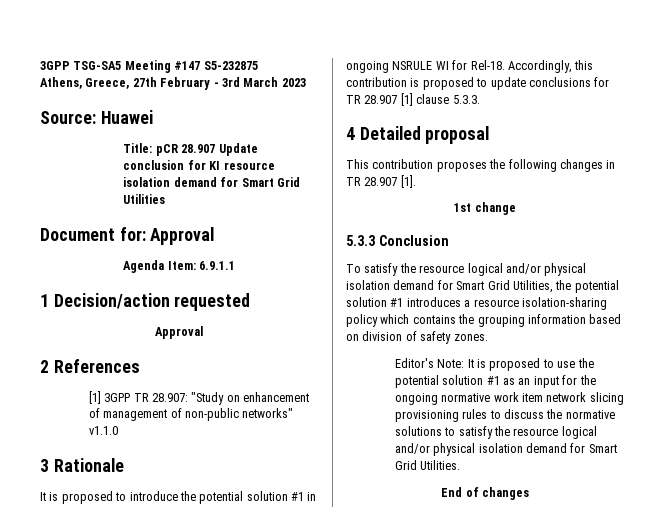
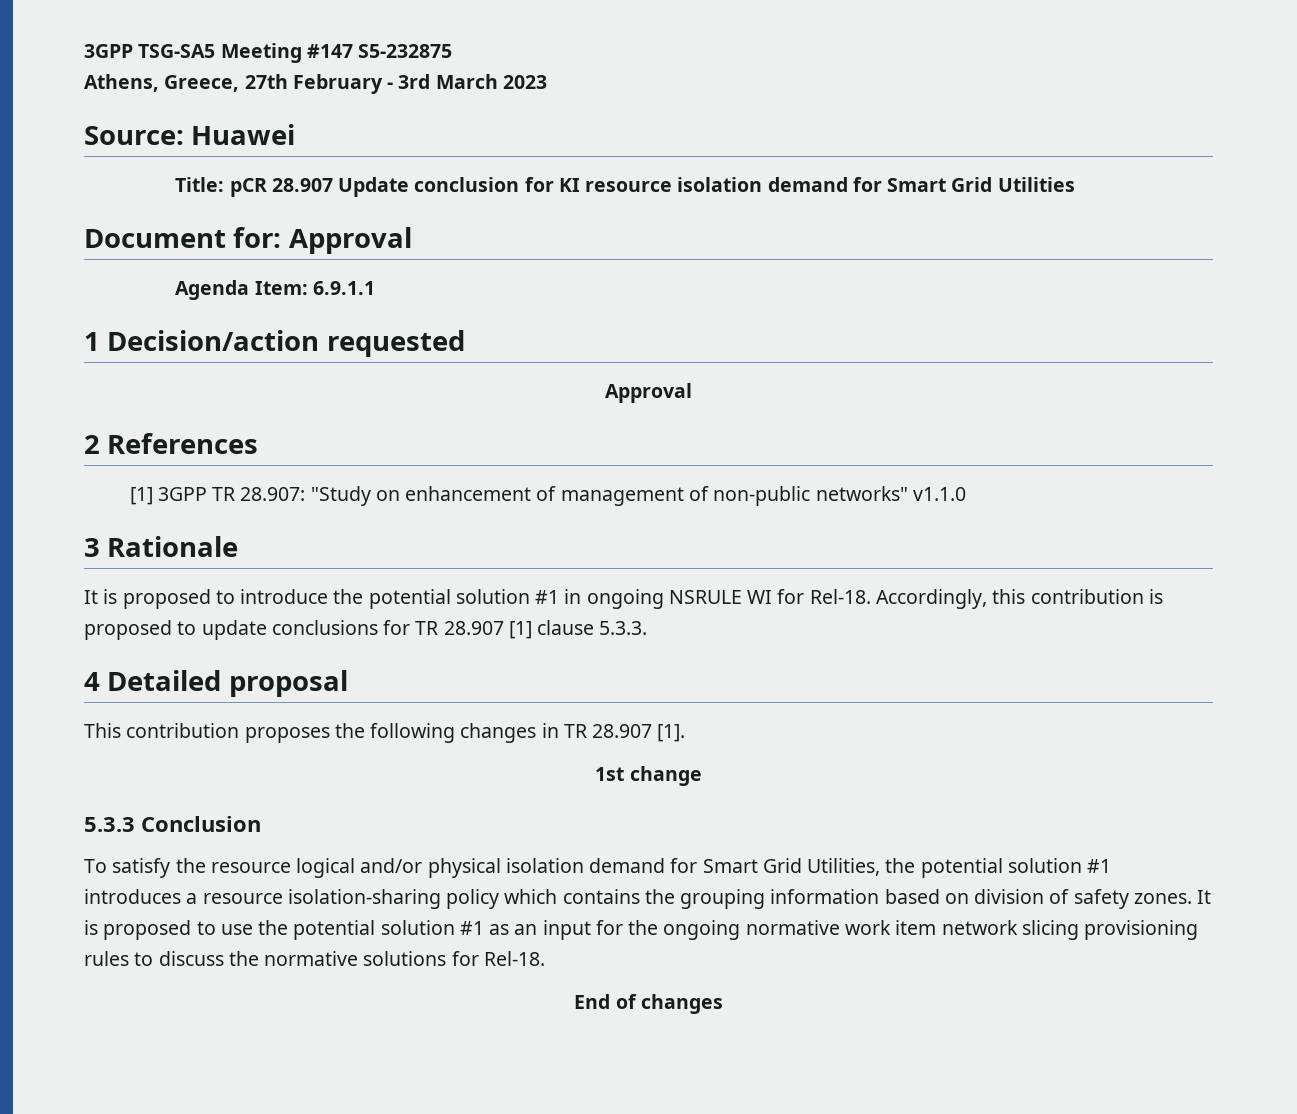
- To satisfy the resource logical and/or physical isolation demand for Smart Grid Utilities, the potential solution #1 introduces a resource isolation-sharing policy which contains the grouping information based on division of safety zones.
- Editor's Note: It is proposed to use the potential solution #1 as an input for the ongoing normative work item network slicing provisioning rules to discuss the normative solutions to satisfy the resource logical and/or physical isolation demand for Smart Grid Utilities.
+ To satisfy the resource logical and/or physical isolation demand for Smart Grid Utilities, the potential solution #1 introduces a resource isolation-sharing policy which contains the grouping information based on division of safety zones. It is proposed to use the potential solution #1 as an input for the ongoing normative work item network slicing provisioning rules to discuss the normative solutions for Rel-18.

